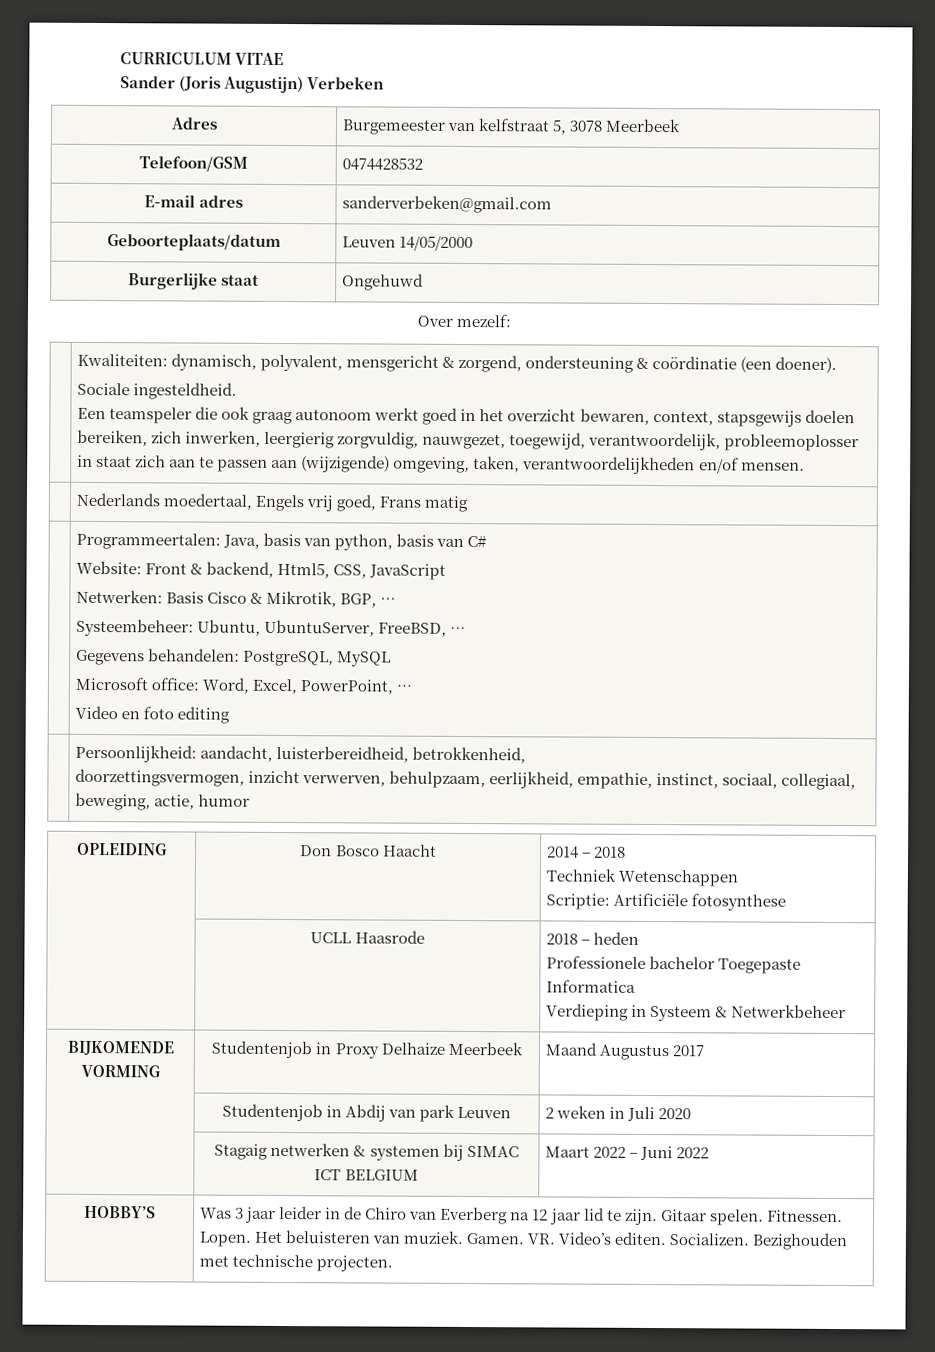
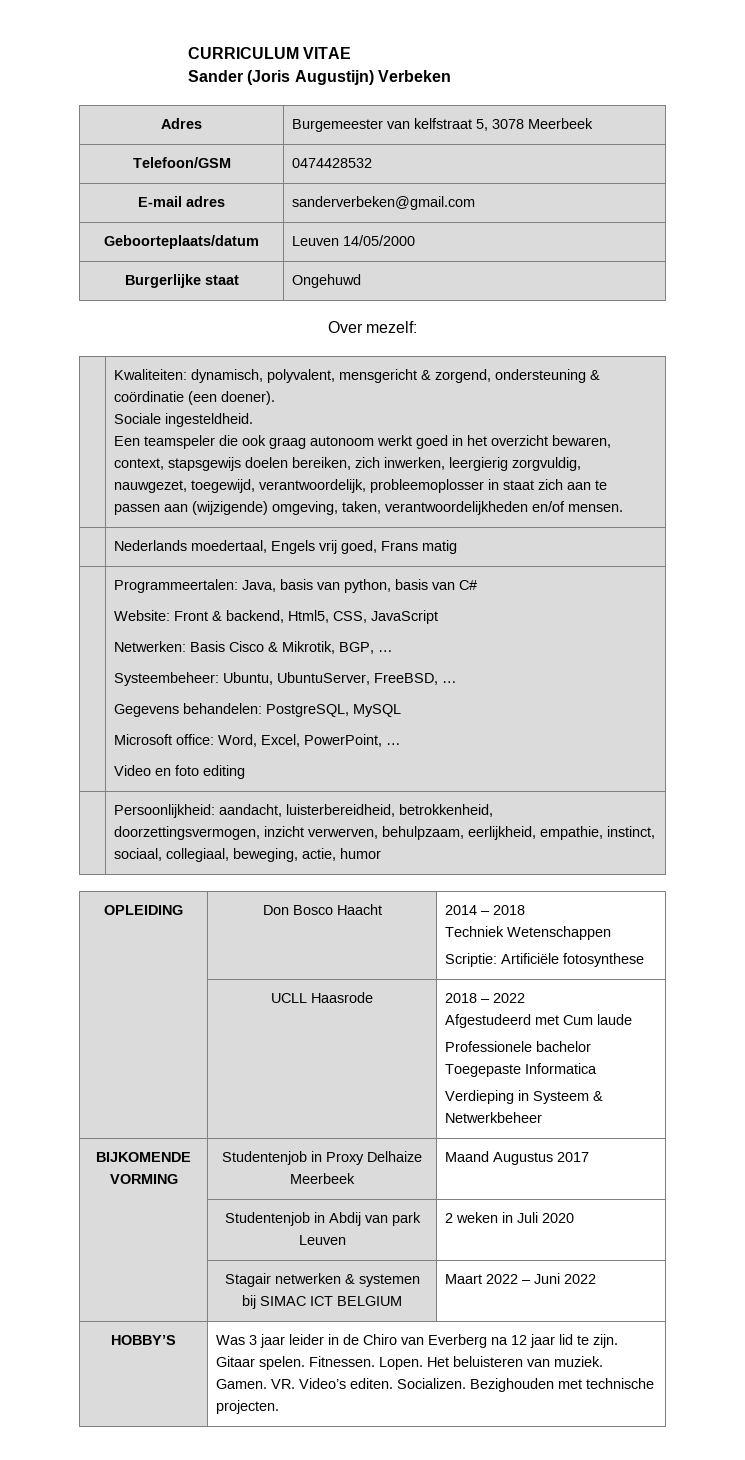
- | UCLL Haasrode | 2018 – heden
+ | UCLL Haasrode | 2018 – 2022
+ Afgestudeerd met Cum laude
- | Stagaig netwerken & systemen bij SIMAC ICT BELGIUM | Maart 2022 – Juni 2022
+ | Stagair netwerken & systemen bij SIMAC ICT BELGIUM | Maart 2022 – Juni 2022

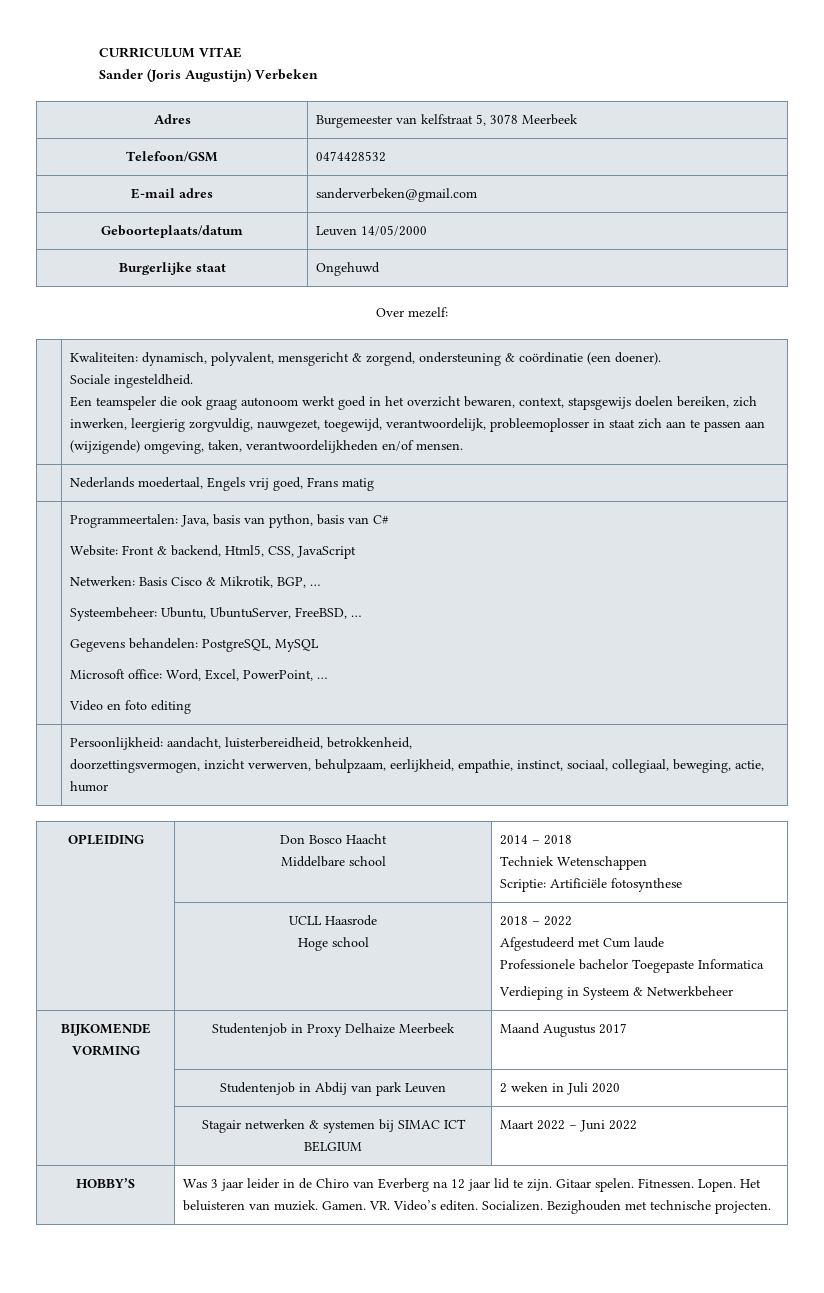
- OPLEIDING | Don Bosco Haacht | 2014 – 2018
+ OPLEIDING | Don Bosco Haacht
+ Middelbare school | 2014 – 2018
- | UCLL Haasrode | 2018 – 2022
+ | UCLL Haasrode
+ Hoge school | 2018 – 2022

